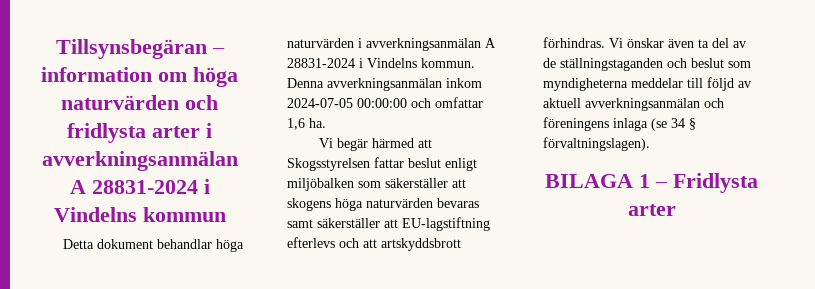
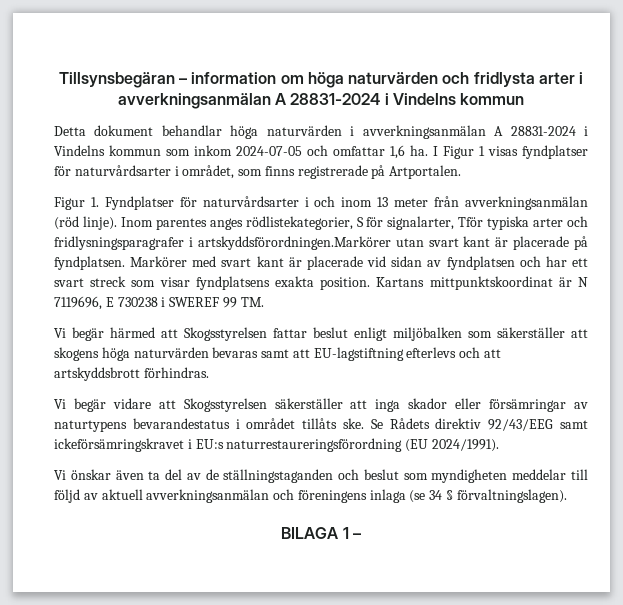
- Detta dokument behandlar höga naturvärden i avverkningsanmälan A 28831-2024 i Vindelns kommun. Denna avverkningsanmälan inkom 2024-07-05 00:00:00 och omfattar 1,6 ha.
+ Detta dokument behandlar höga naturvärden i avverkningsanmälan A 28831-2024 i Vindelns kommun som inkom 2024-07-05 och omfattar 1,6 ha. I Figur 1 visas fyndplatser för naturvårdsarter i området, som finns registrerade på Artportalen.
+ Figur 1. Fyndplatser för naturvårdsarter i och inom 13 meter från avverkningsanmälan (röd linje). Inom parentes anges rödlistekategorier, S för signalarter, Tför typiska arter och fridlysningsparagrafer i artskyddsförordningen.Markörer utan svart kant är placerade på fyndplatsen. Markörer med svart kant är placerade vid sidan av fyndplatsen och har ett svart streck som visar fyndplatsens exakta position. Kartans mittpunktskoordinat är N 7119696, E 730238 i SWEREF 99 TM.
- Vi begär härmed att Skogsstyrelsen fattar beslut enligt miljöbalken som säkerställer att skogens höga naturvärden bevaras samt säkerställer att EU-lagstiftning efterlevs och att artskyddsbrott förhindras. Vi önskar även ta del av de ställningstaganden och beslut som myndigheterna meddelar till följd av aktuell avverkningsanmälan och föreningens inlaga (se 34 § förvaltningslagen).
+ Vi begär härmed att Skogsstyrelsen fattar beslut enligt miljöbalken som säkerställer att skogens höga naturvärden bevaras samt att EU-lagstiftning efterlevs och att artskyddsbrott förhindras.
+ Vi begär vidare att Skogsstyrelsen säkerställer att inga skador eller försämringar av naturtypens bevarandestatus i området tillåts ske. Se Rådets direktiv 92/43/EEG samt ickeförsämringskravet i EU:s naturrestaureringsförordning (EU 2024/1991).
+ Vi önskar även ta del av de ställningstaganden och beslut som myndigheten meddelar till följd av aktuell avverkningsanmälan och föreningens inlaga (se 34 § förvaltningslagen).
- BILAGA 1 – Fridlysta arter
+ BILAGA 1 –

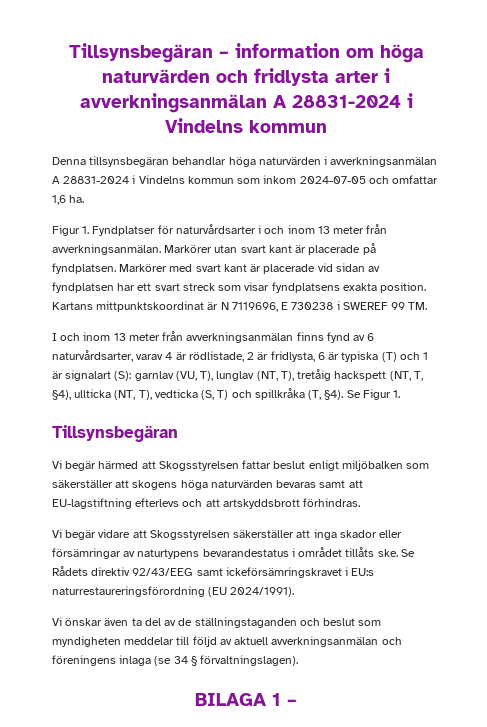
- Detta dokument behandlar höga naturvärden i avverkningsanmälan A 28831-2024 i Vindelns kommun som inkom 2024-07-05 och omfattar 1,6 ha. I Figur 1 visas fyndplatser för naturvårdsarter i området, som finns registrerade på Artportalen.
+ Denna tillsynsbegäran behandlar höga naturvärden i avverkningsanmälan A 28831-2024 i Vindelns kommun som inkom 2024-07-05 och omfattar 1,6 ha.
- Figur 1. Fyndplatser för naturvårdsarter i och inom 13 meter från avverkningsanmälan (röd linje). Inom parentes anges rödlistekategorier, S för signalarter, Tför typiska arter och fridlysningsparagrafer i artskyddsförordningen.Markörer utan svart kant är placerade på fyndplatsen.
+ Figur 1. Fyndplatser för naturvårdsarter i och inom 13 meter från avverkningsanmälan. Markörer utan svart kant är placerade på fyndplatsen.
- Markörer med svart kant är placerade vid sidan av fyndplatsen och har ett svart streck som visar fyndplatsens exakta position.
+ Markörer med svart kant är placerade vid sidan av fyndplatsen har ett svart streck som visar fyndplatsens exakta position.
+ I och inom 13 meter från avverkningsanmälan finns fynd av 6 naturvårdsarter, varav 4 är rödlistade, 2 är fridlysta, 6 är typiska (T) och 1 är signalart (S): garnlav (VU, T), lunglav (NT, T), tretåig hackspett (NT, T, §4), ullticka (NT, T), vedticka (S, T) och spillkråka (T, §4). Se Figur 1.
+ Tillsynsbegäran

